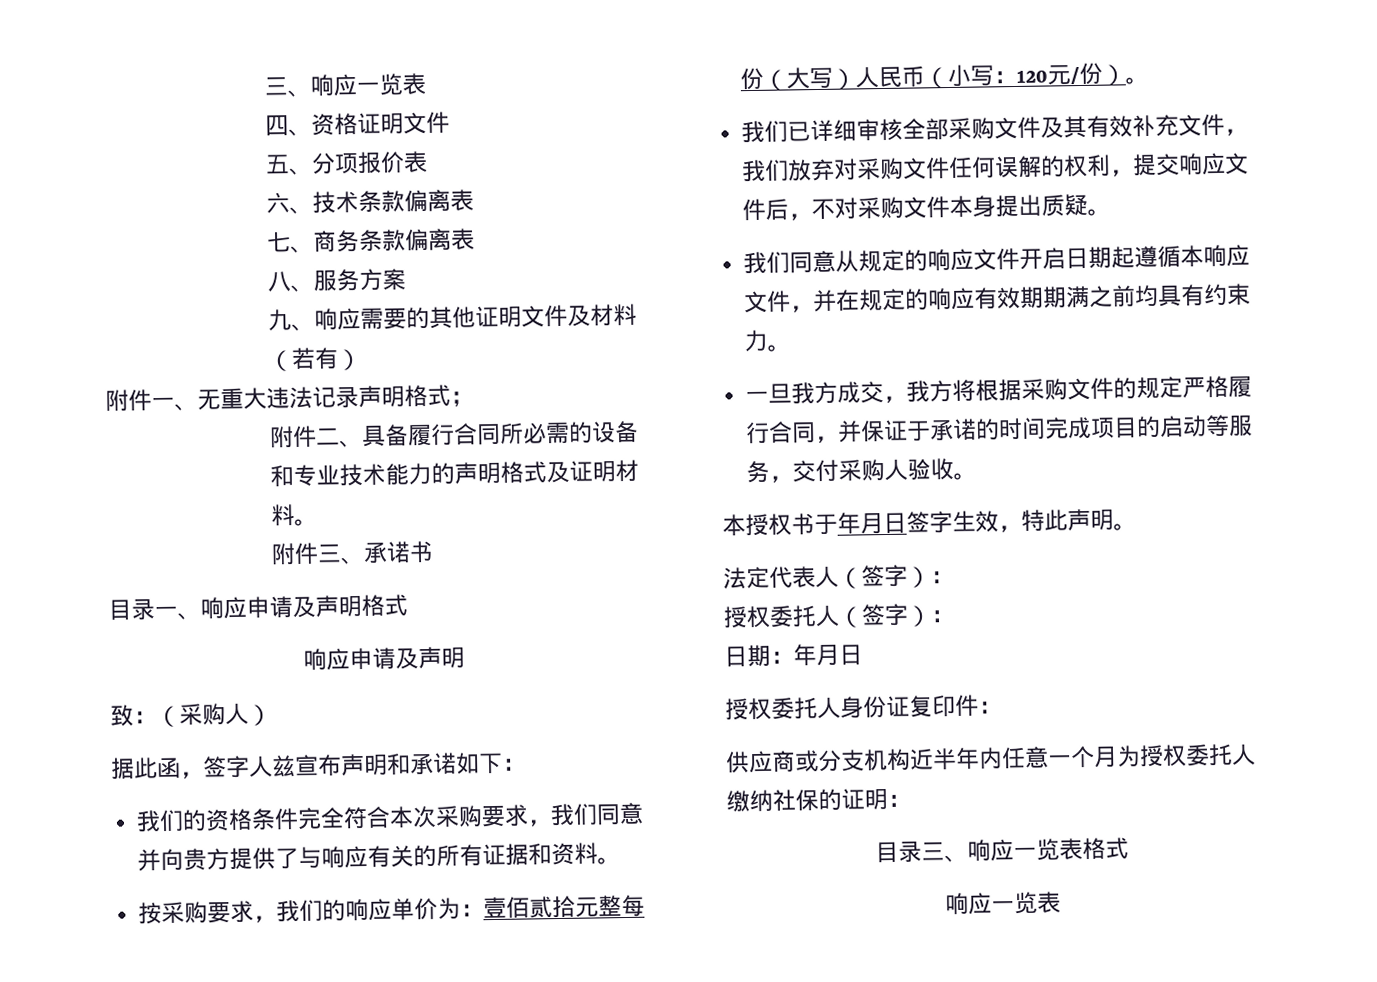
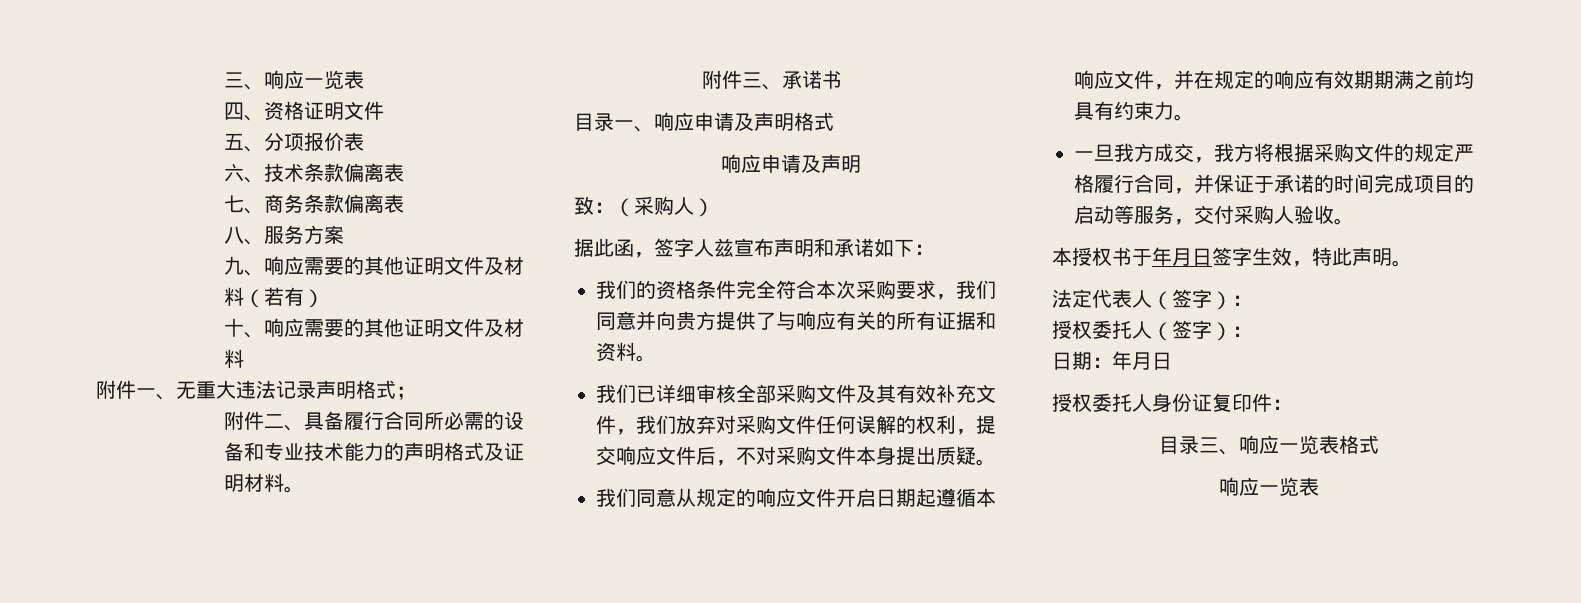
+ 十、响应需要的其他证明文件及材料
- 按采购要求，我们的响应单价为：壹佰贰拾元整每份（大写）人民币（小写：120元/份）。
- 供应商或分支机构近半年内任意一个月为授权委托人缴纳社保的证明：

